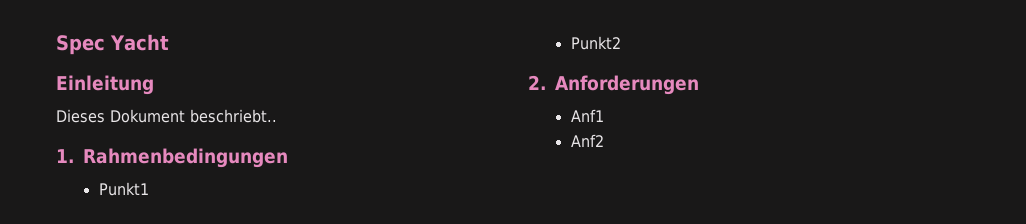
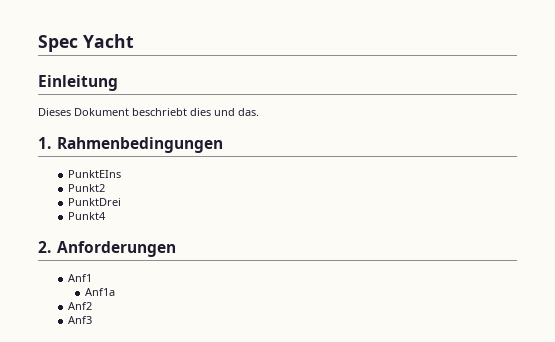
- Dieses Dokument beschriebt..
+ Dieses Dokument beschriebt dies und das.
- Punkt1
+ PunktEIns
+ PunktDrei
+ Punkt4
+ Anf1a
+ Anf3

